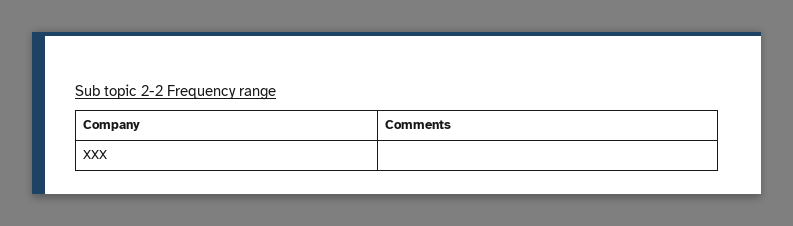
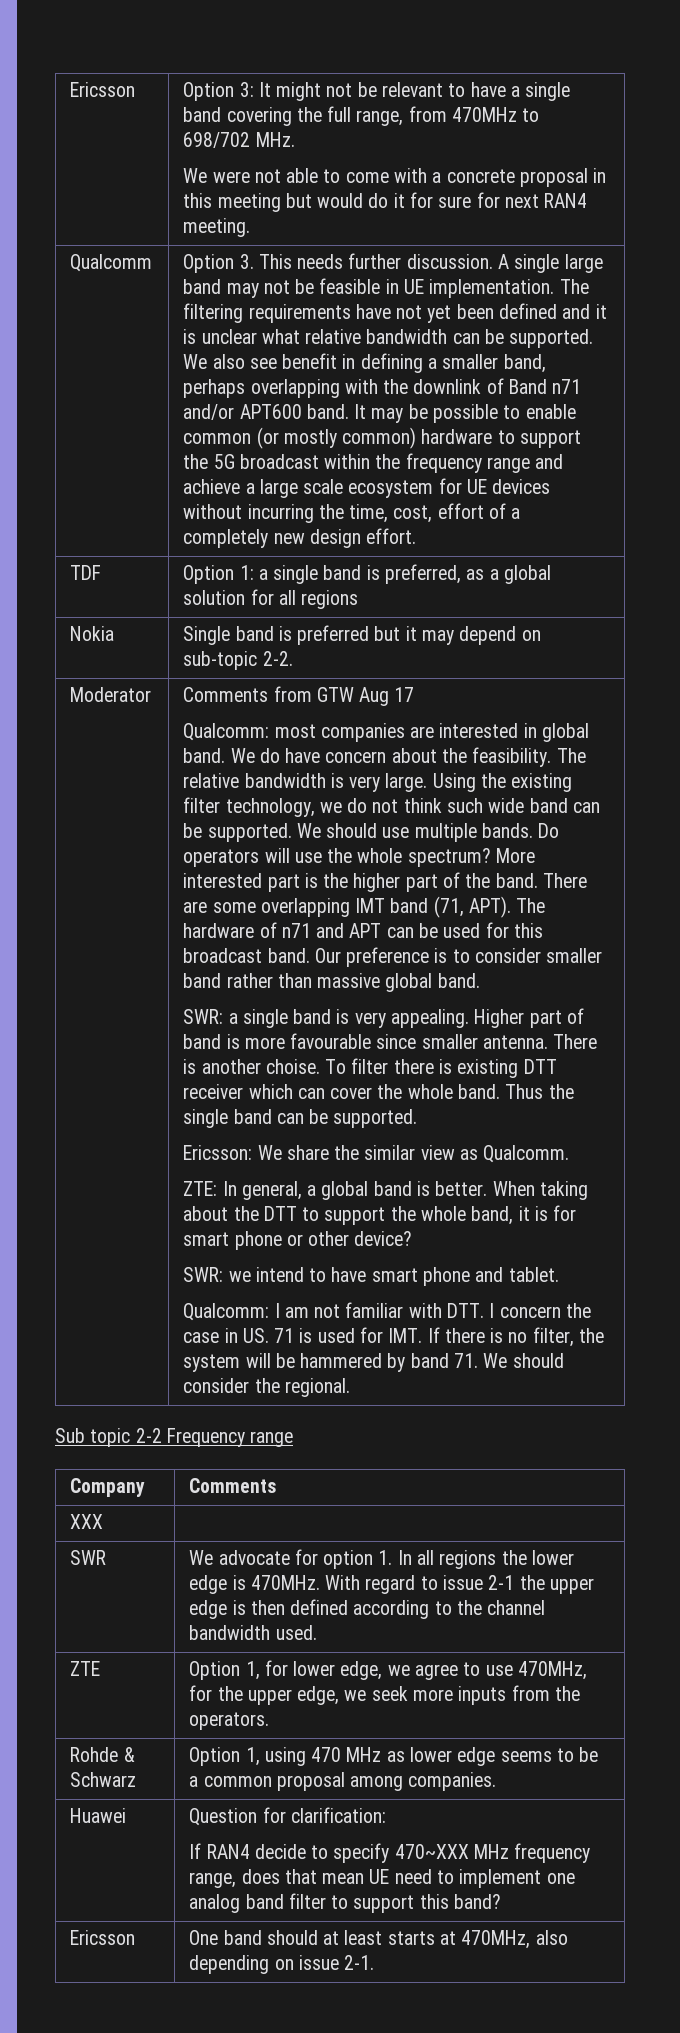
+ Ericsson | Option 3: It might not be relevant to have a single band covering the full range, from 470MHz to 698/702 MHz.
+ We were not able to come with a concrete proposal in this meeting but would do it for sure for next RAN4 meeting.
+ Qualcomm | Option 3. This needs further discussion. A single large band may not be feasible in UE implementation. The filtering requirements have not yet been defined and it is unclear what relative bandwidth can be supported. We also see benefit in defining a smaller band, perhaps overlapping with the downlink of Band n71 and/or APT600 band. It may be possible to enable common (or mostly common) hardware to support the 5G broadcast within the frequency range and achieve a large scale ecosystem for UE devices without incurring the time, cost, effort of a completely new design effort.
+ TDF | Option 1: a single band is preferred, as a global solution for all regions
+ Nokia | Single band is preferred but it may depend on sub-topic 2-2.
+ Moderator | Comments from GTW Aug 17
+ Qualcomm: most companies are interested in global band. We do have concern about the feasibility. The relative bandwidth is very large. Using the existing filter technology, we do not think such wide band can be supported. We should use multiple bands. Do operators will use the whole spectrum? More interested part is the higher part of the band. There are some overlapping IMT band (71, APT). The hardware of n71 and APT can be used for this broadcast band. Our preference is to consider smaller band rather than massive global band.
+ SWR: a single band is very appealing. Higher part of band is more favourable since smaller antenna. There is another choise. To filter there is existing DTT receiver which can cover the whole band. Thus the single band can be supported.
+ Ericsson: We share the similar view as Qualcomm.
+ ZTE: In general, a global band is better. When taking about the DTT to support the whole band, it is for smart phone or other device?
+ SWR: we intend to have smart phone and tablet.
+ Qualcomm: I am not familiar with DTT. I concern the case in US. 71 is used for IMT. If there is no filter, the system will be hammered by band 71. We should consider the regional.
+ SWR | We advocate for option 1. In all regions the lower edge is 470MHz. With regard to issue 2-1 the upper edge is then defined according to the channel bandwidth used.
+ ZTE | Option 1, for lower edge, we agree to use 470MHz, for the upper edge, we seek more inputs from the operators.
+ Rohde & Schwarz | Option 1, using 470 MHz as lower edge seems to be a common proposal among companies.
+ Huawei | Question for clarification:
+ If RAN4 decide to specify 470~XXX MHz frequency range, does that mean UE need to implement one analog band filter to support this band?
+ Ericsson | One band should at least starts at 470MHz, also depending on issue 2-1.

